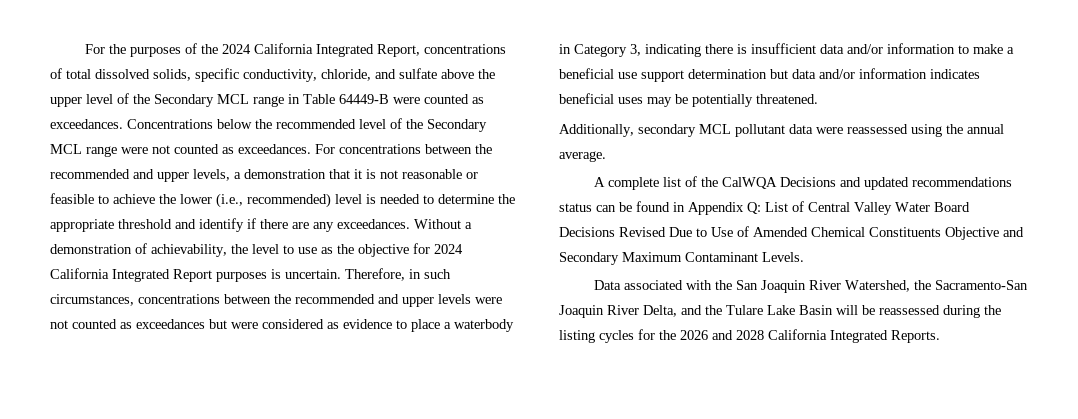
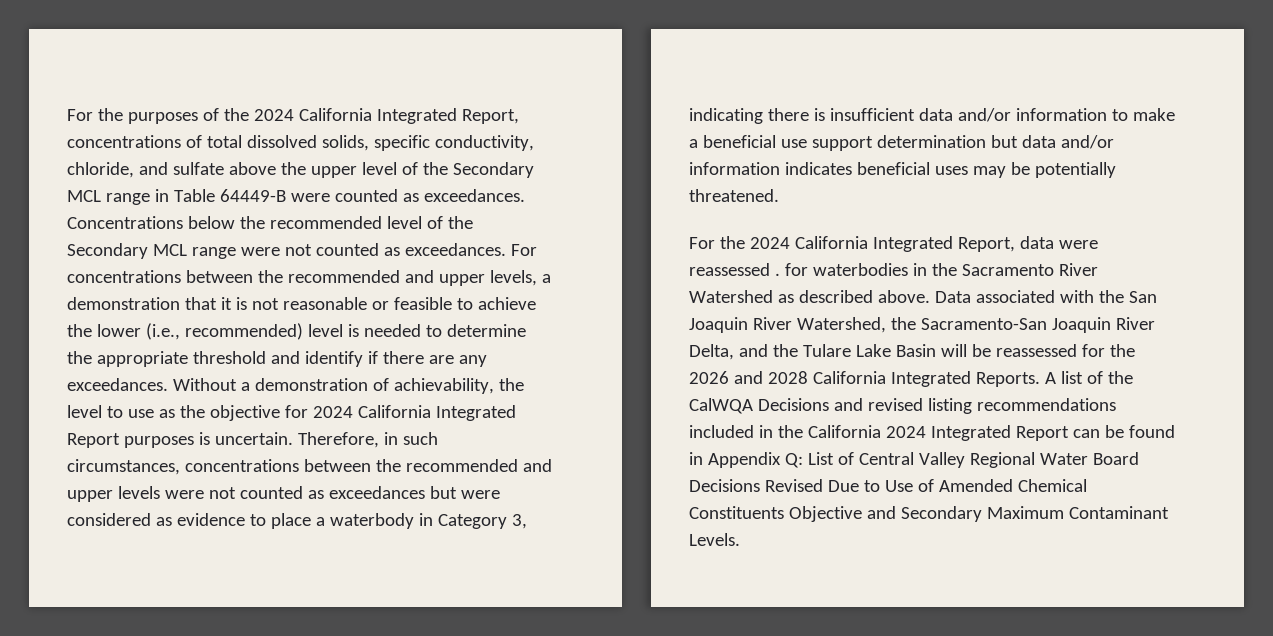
- Additionally, secondary MCL pollutant data were reassessed using the annual average.
- A complete list of the CalWQA Decisions and updated recommendations status can be found in Appendix Q: List of Central Valley Water Board Decisions Revised Due to Use of Amended Chemical Constituents Objective and Secondary Maximum Contaminant Levels.
- Data associated with the San Joaquin River Watershed, the Sacramento-San Joaquin River Delta, and the Tulare Lake Basin will be reassessed during the listing cycles for the 2026 and 2028 California Integrated Reports.
+ For the 2024 California Integrated Report, data were reassessed . for waterbodies in the Sacramento River Watershed as described above. Data associated with the San Joaquin River Watershed, the Sacramento-San Joaquin River Delta, and the Tulare Lake Basin will be reassessed for the 2026 and 2028 California Integrated Reports.
+ A list of the CalWQA Decisions and revised listing recommendations included in the California 2024 Integrated Report can be found in Appendix Q: List of Central Valley Regional Water Board Decisions Revised Due to Use of Amended Chemical Constituents Objective and Secondary Maximum Contaminant Levels.

